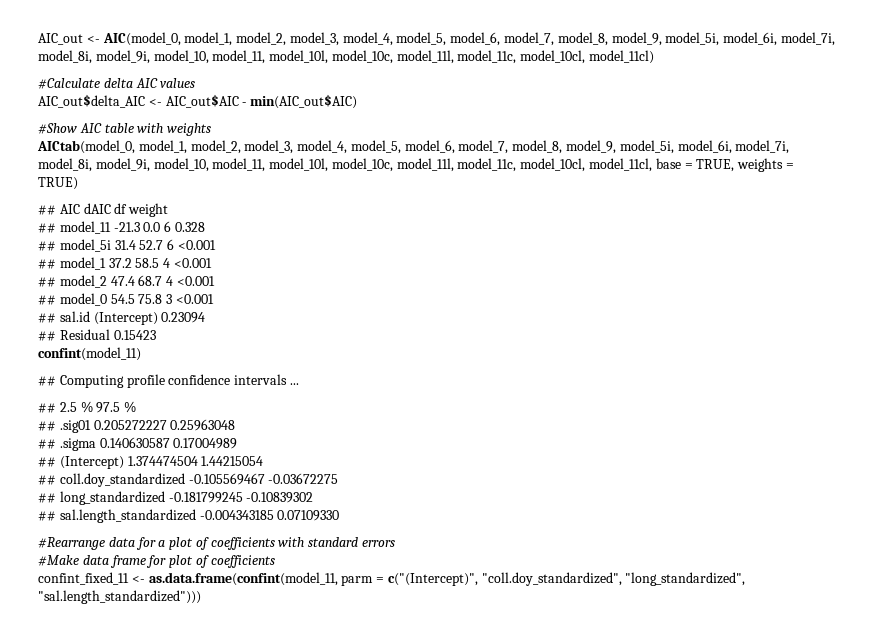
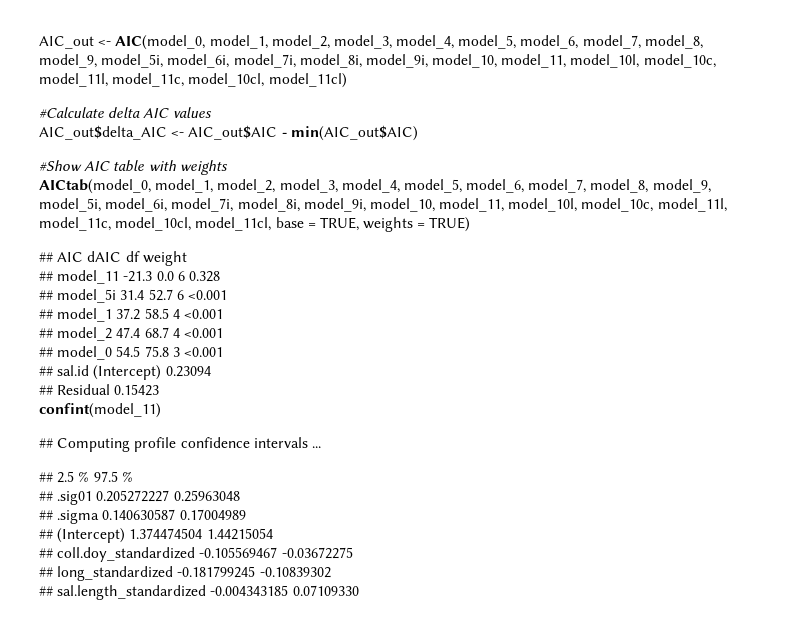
- #Rearrange data for a plot of coefficients with standard errors
- #Make data frame for plot of coefficients
- confint_fixed_11 <- as.data.frame(confint(model_11, parm = c("(Intercept)", "coll.doy_standardized", "long_standardized", "sal.length_standardized")))

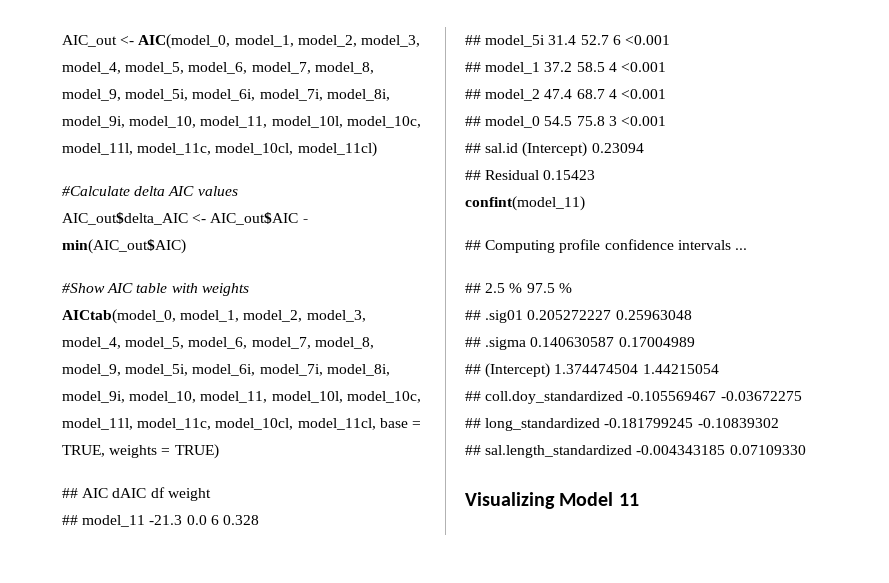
+ Visualizing Model 11

